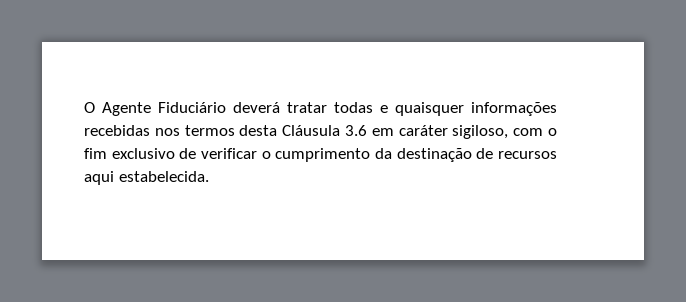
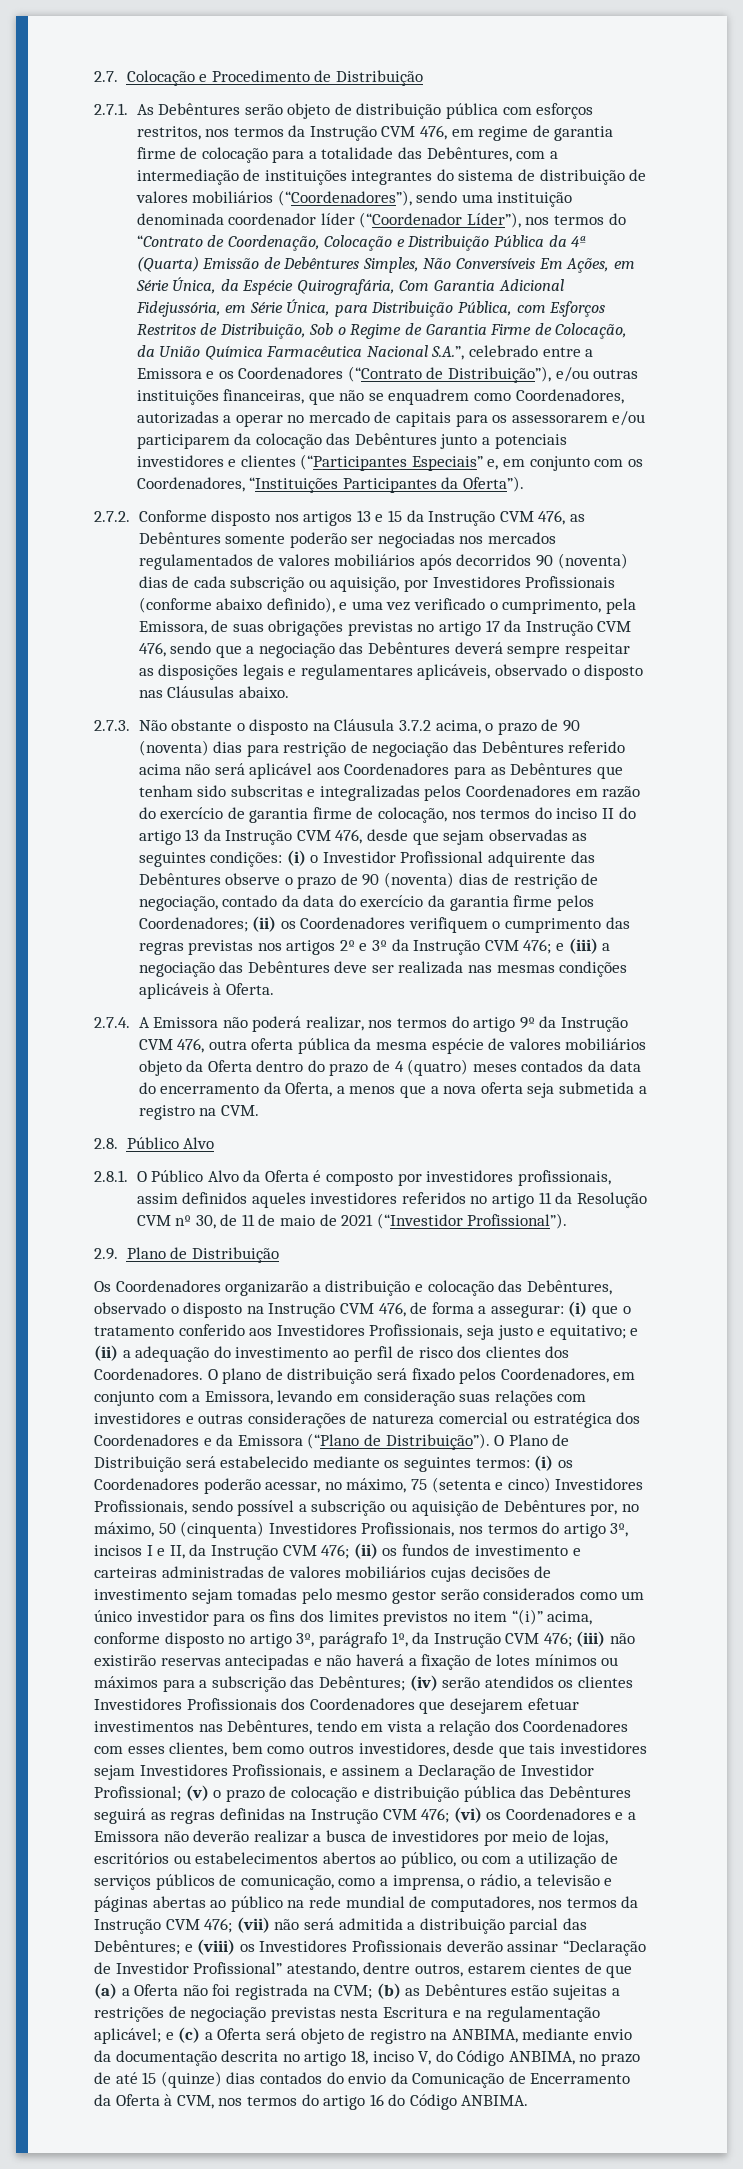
- O Agente Fiduciário deverá tratar todas e quaisquer informações recebidas nos termos desta Cláusula 3.6 em caráter sigiloso, com o fim exclusivo de verificar o cumprimento da destinação de recursos aqui estabelecida.
+ 2.7. Colocação e Procedimento de Distribuição
+ 2.7.1. As Debêntures serão objeto de distribuição pública com esforços restritos, nos termos da Instrução CVM 476, em regime de garantia firme de colocação para a totalidade das Debêntures, com a intermediação de instituições integrantes do sistema de distribuição de valores mobiliários (“Coordenadores”), sendo uma instituição denominada coordenador líder (“Coordenador Líder”), nos termos do “Contrato de Coordenação, Colocação e Distribuição Pública da 4ª (Quarta) Emissão de Debêntures Simples, Não Conversíveis Em Ações, em Série Única, da Espécie Quirografária, Com Garantia Adicional Fidejussória, em Série Única, para Distribuição Pública, com Esforços Restritos de Distribuição, Sob o Regime de Garantia Firme de Colocação, da União Química Farmacêutica Nacional S.A.”, celebrado entre a Emissora e os Coordenadores (“Contrato de Distribuição”), e/ou outras instituições financeiras, que não se enquadrem como Coordenadores, autorizadas a operar no mercado de capitais para os assessorarem e/ou participarem da colocação das Debêntures junto a potenciais investidores e clientes (“Participantes Especiais” e, em conjunto com os Coordenadores, “Instituições Participantes da Oferta”).
+ 2.7.2. Conforme disposto nos artigos 13 e 15 da Instrução CVM 476, as Debêntures somente poderão ser negociadas nos mercados regulamentados de valores mobiliários após decorridos 90 (noventa) dias de cada subscrição ou aquisição, por Investidores Profissionais (conforme abaixo definido), e uma vez verificado o cumprimento, pela Emissora, de suas obrigações previstas no artigo 17 da Instrução CVM 476, sendo que a negociação das Debêntures deverá sempre respeitar as disposições legais e regulamentares aplicáveis, observado o disposto nas Cláusulas abaixo.
+ 2.7.3. Não obstante o disposto na Cláusula 3.7.2 acima, o prazo de 90 (noventa) dias para restrição de negociação das Debêntures referido acima não será aplicável aos Coordenadores para as Debêntures que tenham sido subscritas e integralizadas pelos Coordenadores em razão do exercício de garantia firme de colocação, nos termos do inciso II do artigo 13 da Instrução CVM 476, desde que sejam observadas as seguintes condições: (i) o Investidor Profissional adquirente das Debêntures observe o prazo de 90 (noventa) dias de restrição de negociação, contado da data do exercício da garantia firme pelos Coordenadores; (ii) os Coordenadores verifiquem o cumprimento das regras previstas nos artigos 2º e 3º da Instrução CVM 476; e (iii) a negociação das Debêntures deve ser realizada nas mesmas condições aplicáveis à Oferta.
+ 2.7.4. A Emissora não poderá realizar, nos termos do artigo 9º da Instrução CVM 476, outra oferta pública da mesma espécie de valores mobiliários objeto da Oferta dentro do prazo de 4 (quatro) meses contados da data do encerramento da Oferta, a menos que a nova oferta seja submetida a registro na CVM.
+ 2.8. Público Alvo
+ 2.8.1. O Público Alvo da Oferta é composto por investidores profissionais, assim definidos aqueles investidores referidos no artigo 11 da Resolução CVM nº 30, de 11 de maio de 2021 (“Investidor Profissional”).
+ 2.9. Plano de Distribuição
+ Os Coordenadores organizarão a distribuição e colocação das Debêntures, observado o disposto na Instrução CVM 476, de forma a assegurar: (i) que o tratamento conferido aos Investidores Profissionais, seja justo e equitativo; e (ii) a adequação do investimento ao perfil de risco dos clientes dos Coordenadores. O plano de distribuição será fixado pelos Coordenadores, em conjunto com a Emissora, levando em consideração suas relações com investidores e outras considerações de natureza comercial ou estratégica dos Coordenadores e da Emissora (“Plano de Distribuição”). O Plano de Distribuição será estabelecido mediante os seguintes termos: (i) os Coordenadores poderão acessar, no máximo, 75 (setenta e cinco) Investidores Profissionais, sendo possível a subscrição ou aquisição de Debêntures por, no máximo, 50 (cinquenta) Investidores Profissionais, nos termos do artigo 3º, incisos I e II, da Instrução CVM 476; (ii) os fundos de investimento e carteiras administradas de valores mobiliários cujas decisões de investimento sejam tomadas pelo mesmo gestor serão considerados como um único investidor para os fins dos limites previstos no item “(i)” acima, conforme disposto no artigo 3º, parágrafo 1º, da Instrução CVM 476; (iii) não existirão reservas antecipadas e não haverá a fixação de lotes mínimos ou máximos para a subscrição das Debêntures; (iv) serão atendidos os clientes Investidores Profissionais dos Coordenadores que desejarem efetuar investimentos nas Debêntures, tendo em vista a relação dos Coordenadores com esses clientes, bem como outros investidores, desde que tais investidores sejam Investidores Profissionais, e assinem a Declaração de Investidor Profissional; (v) o prazo de colocação e distribuição pública das Debêntures seguirá as regras definidas na Instrução CVM 476; (vi) os Coordenadores e a Emissora não deverão realizar a busca de investidores por meio de lojas, escritórios ou estabelecimentos abertos ao público, ou com a utilização de serviços públicos de comunicação, como a imprensa, o rádio, a televisão e páginas abertas ao público na rede mundial de computadores, nos termos da Instrução CVM 476; (vii) não será admitida a distribuição parcial das Debêntures; e (viii) os Investidores Profissionais deverão assinar “Declaração de Investidor Profissional” atestando, dentre outros, estarem cientes de que (a) a Oferta não foi registrada na CVM; (b) as Debêntures estão sujeitas a restrições de negociação previstas nesta Escritura e na regulamentação aplicável; e (c) a Oferta será objeto de registro na ANBIMA, mediante envio da documentação descrita no artigo 18, inciso V, do Código ANBIMA, no prazo de até 15 (quinze) dias contados do envio da Comunicação de Encerramento da Oferta à CVM, nos termos do artigo 16 do Código ANBIMA.

